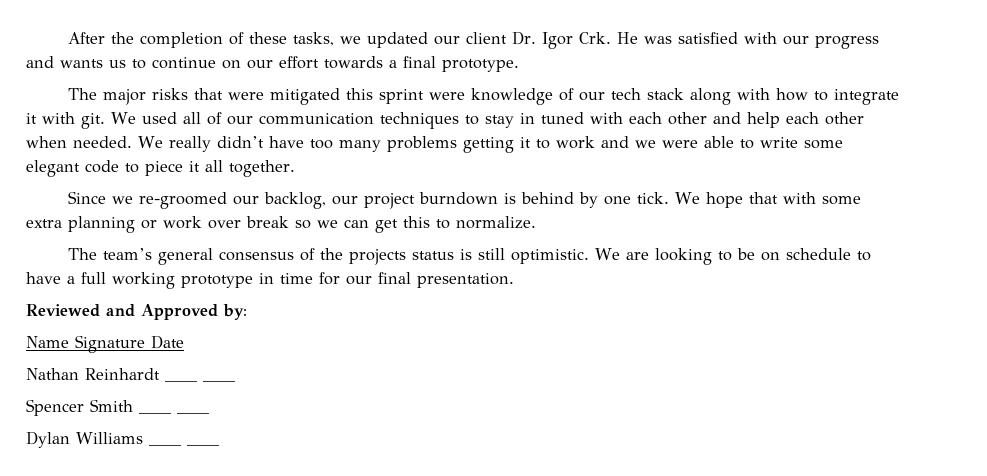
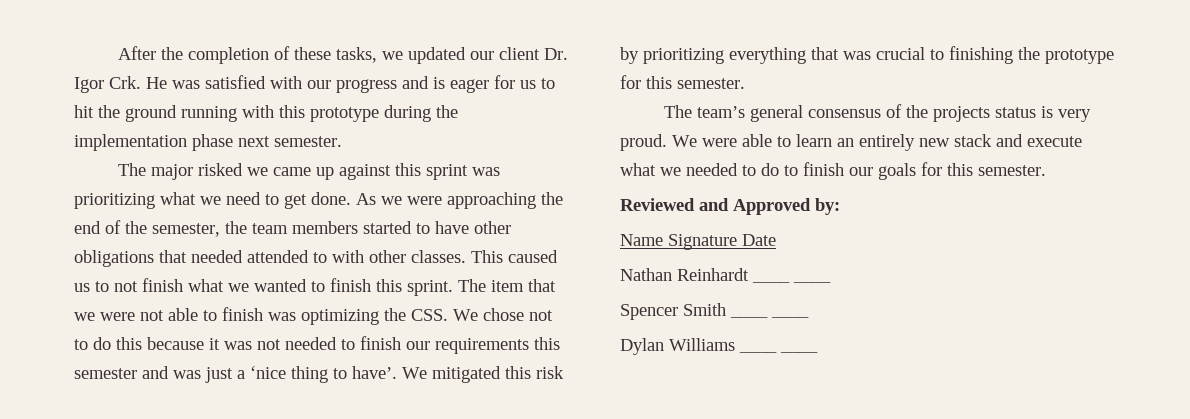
- After the completion of these tasks, we updated our client Dr. Igor Crk. He was satisfied with our progress and wants us to continue on our effort towards a final prototype.
- The major risks that were mitigated this sprint were knowledge of our tech stack along with how to integrate it with git. We used all of our communication techniques to stay in tuned with each other and help each other when needed. We really didn’t have too many problems getting it to work and we were able to write some elegant code to piece it all together.
- Since we re-groomed our backlog, our project burndown is behind by one tick. We hope that with some extra planning or work over break so we can get this to normalize.
+ After the completion of these tasks, we updated our client Dr. Igor Crk. He was satisfied with our progress and is eager for us to hit the ground running with this prototype during the implementation phase next semester.
+ The major risked we came up against this sprint was prioritizing what we need to get done. As we were approaching the end of the semester, the team members started to have other obligations that needed attended to with other classes. This caused us to not finish what we wanted to finish this sprint. The item that we were not able to finish was optimizing the CSS. We chose not to do this because it was not needed to finish our requirements this semester and was just a ‘nice thing to have’. We mitigated this risk by prioritizing everything that was crucial to finishing the prototype for this semester.
- The team’s general consensus of the projects status is still optimistic. We are looking to be on schedule to have a full working prototype in time for our final presentation.
+ The team’s general consensus of the projects status is very proud. We were able to learn an entirely new stack and execute what we needed to do to finish our goals for this semester.

